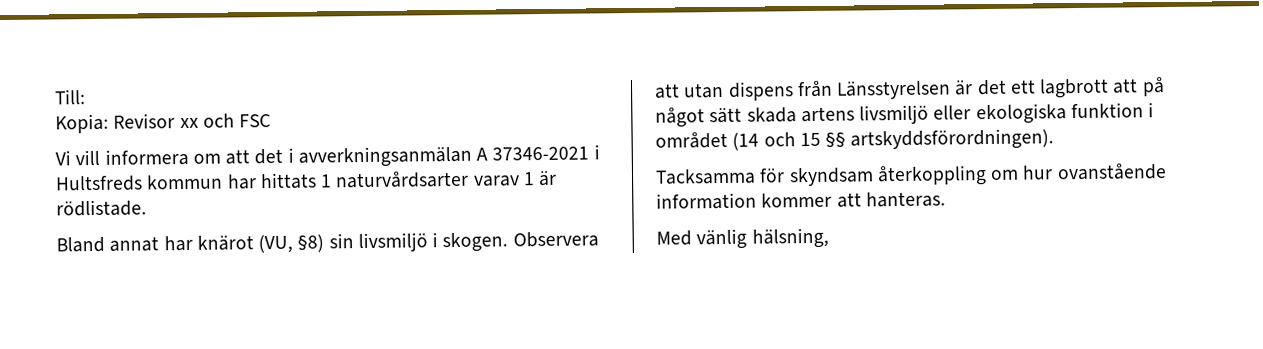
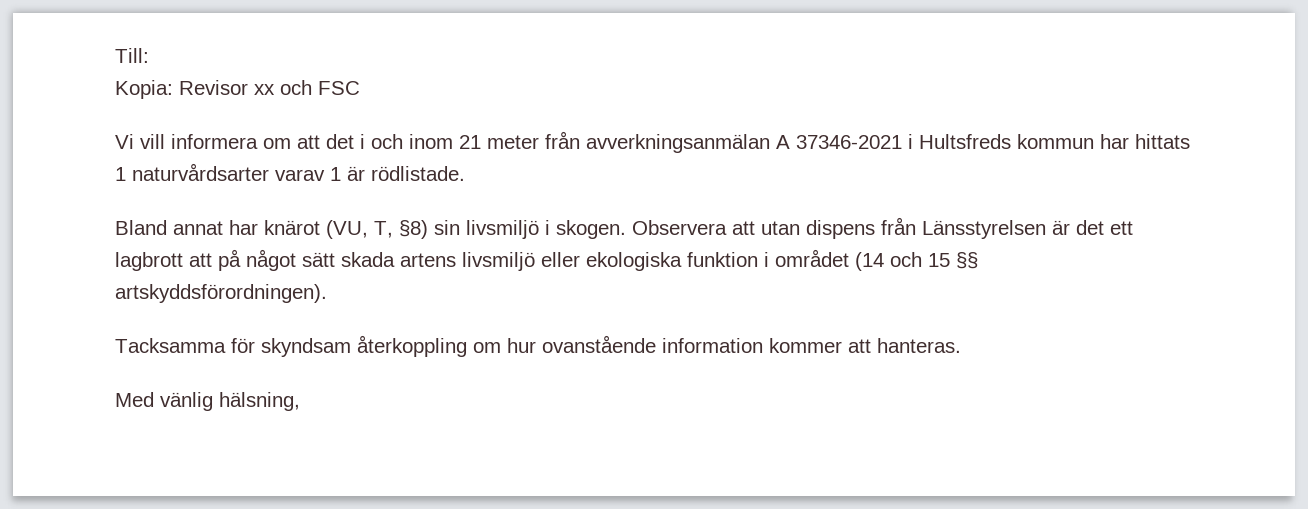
- Vi vill informera om att det i avverkningsanmälan A 37346-2021 i Hultsfreds kommun har hittats 1 naturvårdsarter varav 1 är rödlistade.
+ Vi vill informera om att det i och inom 21 meter från avverkningsanmälan A 37346-2021 i Hultsfreds kommun har hittats 1 naturvårdsarter varav 1 är rödlistade.
- Bland annat har knärot (VU, §8) sin livsmiljö i skogen.
+ Bland annat har knärot (VU, T, §8) sin livsmiljö i skogen.

